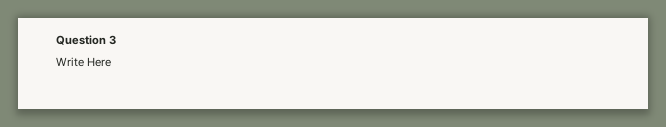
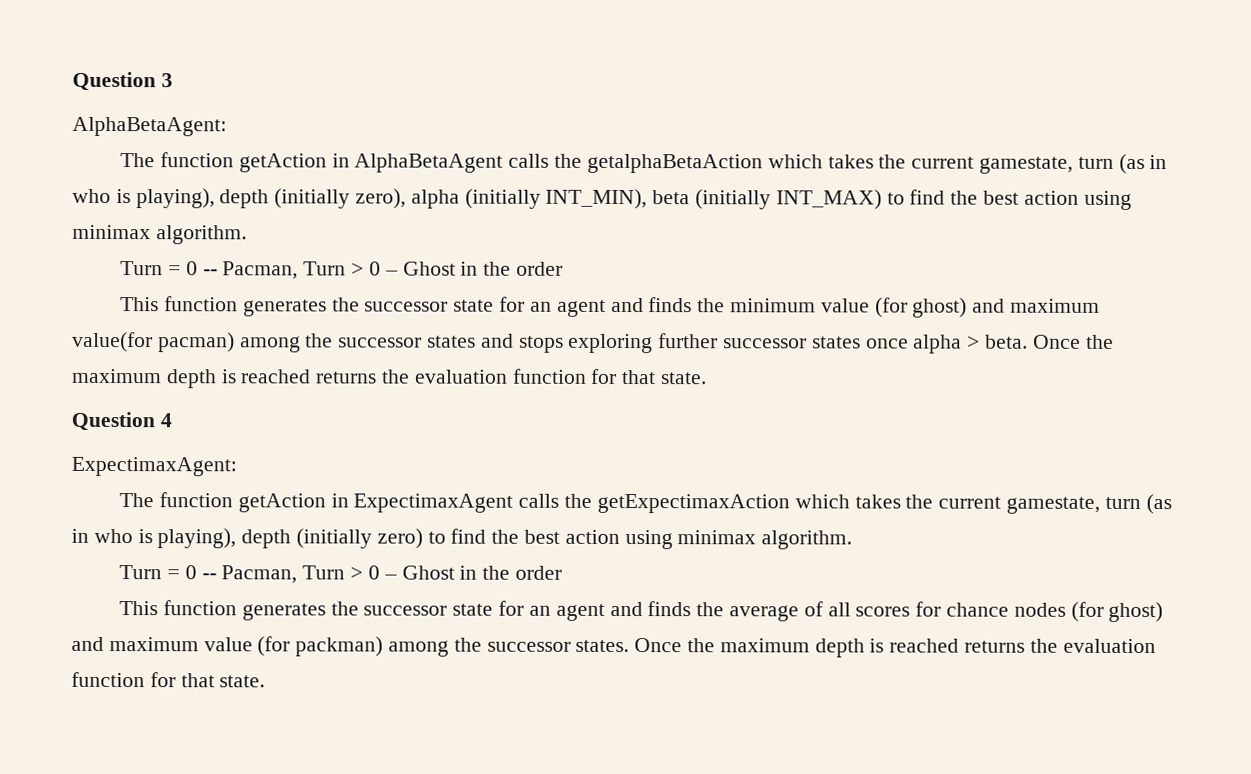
- Write Here
+ AlphaBetaAgent:
+ The function getAction in AlphaBetaAgent calls the getalphaBetaAction which takes the current gamestate, turn (as in who is playing), depth (initially zero), alpha (initially INT_MIN), beta (initially INT_MAX) to find the best action using minimax algorithm.
+ Turn = 0 -- Pacman, Turn > 0 – Ghost in the order
+ This function generates the successor state for an agent and finds the minimum value (for ghost) and maximum value(for pacman) among the successor states and stops exploring further successor states once alpha > beta. Once the maximum depth is reached returns the evaluation function for that state.
+ Question 4
+ ExpectimaxAgent:
+ The function getAction in ExpectimaxAgent calls the getExpectimaxAction which takes the current gamestate, turn (as in who is playing), depth (initially zero) to find the best action using minimax algorithm.
+ Turn = 0 -- Pacman, Turn > 0 – Ghost in the order
+ This function generates the successor state for an agent and finds the average of all scores for chance nodes (for ghost) and maximum value (for packman) among the successor states. Once the maximum depth is reached returns the evaluation function for that state.

